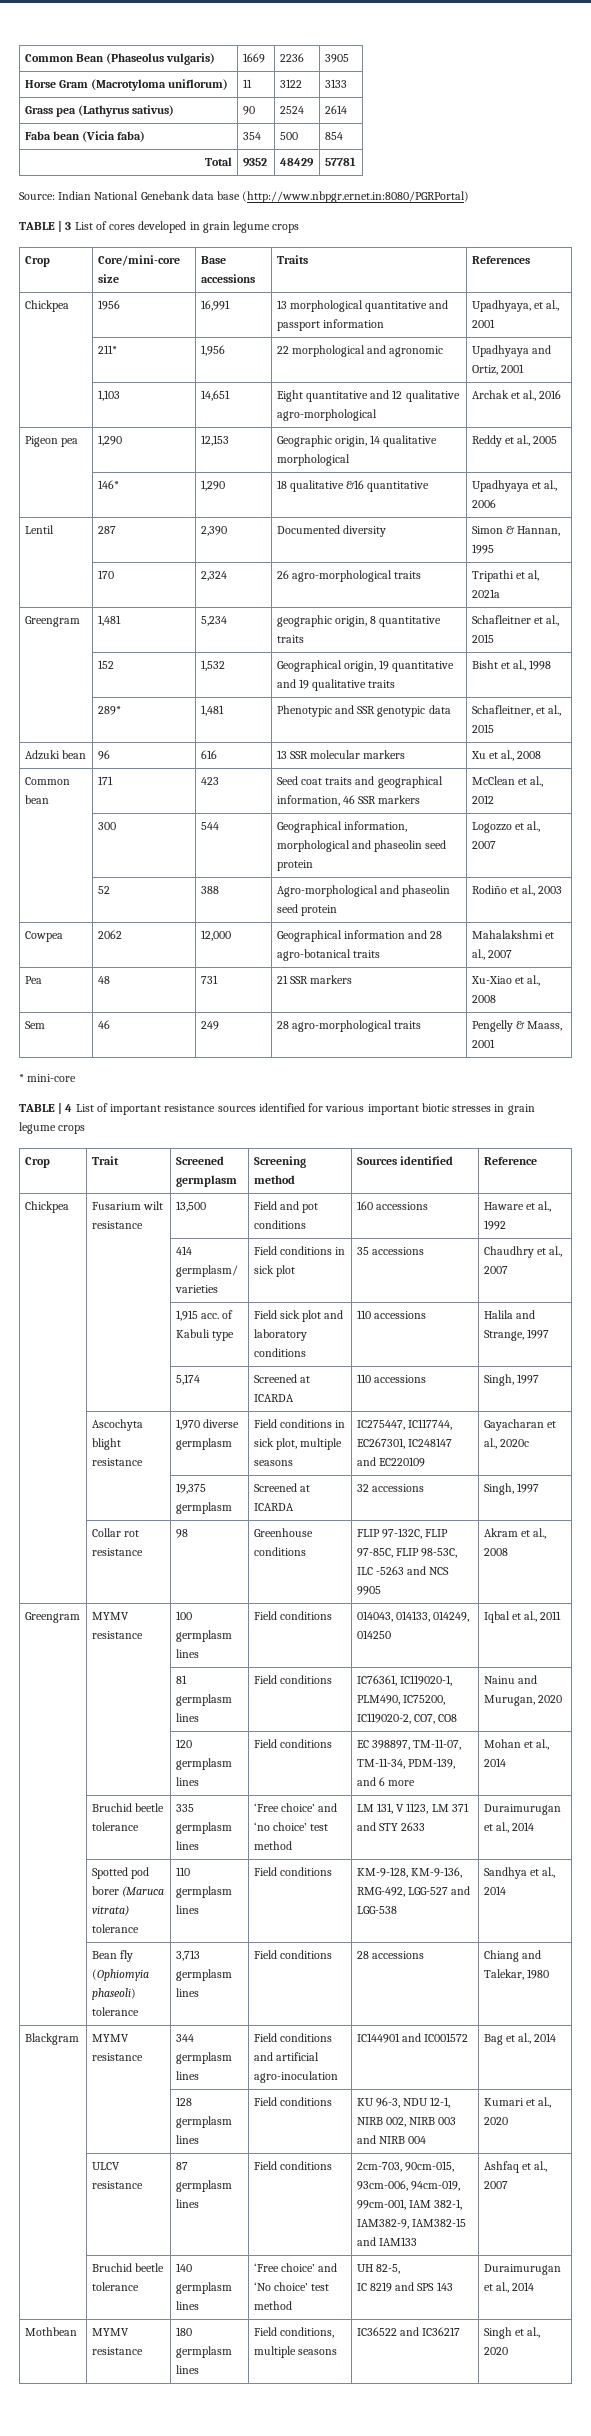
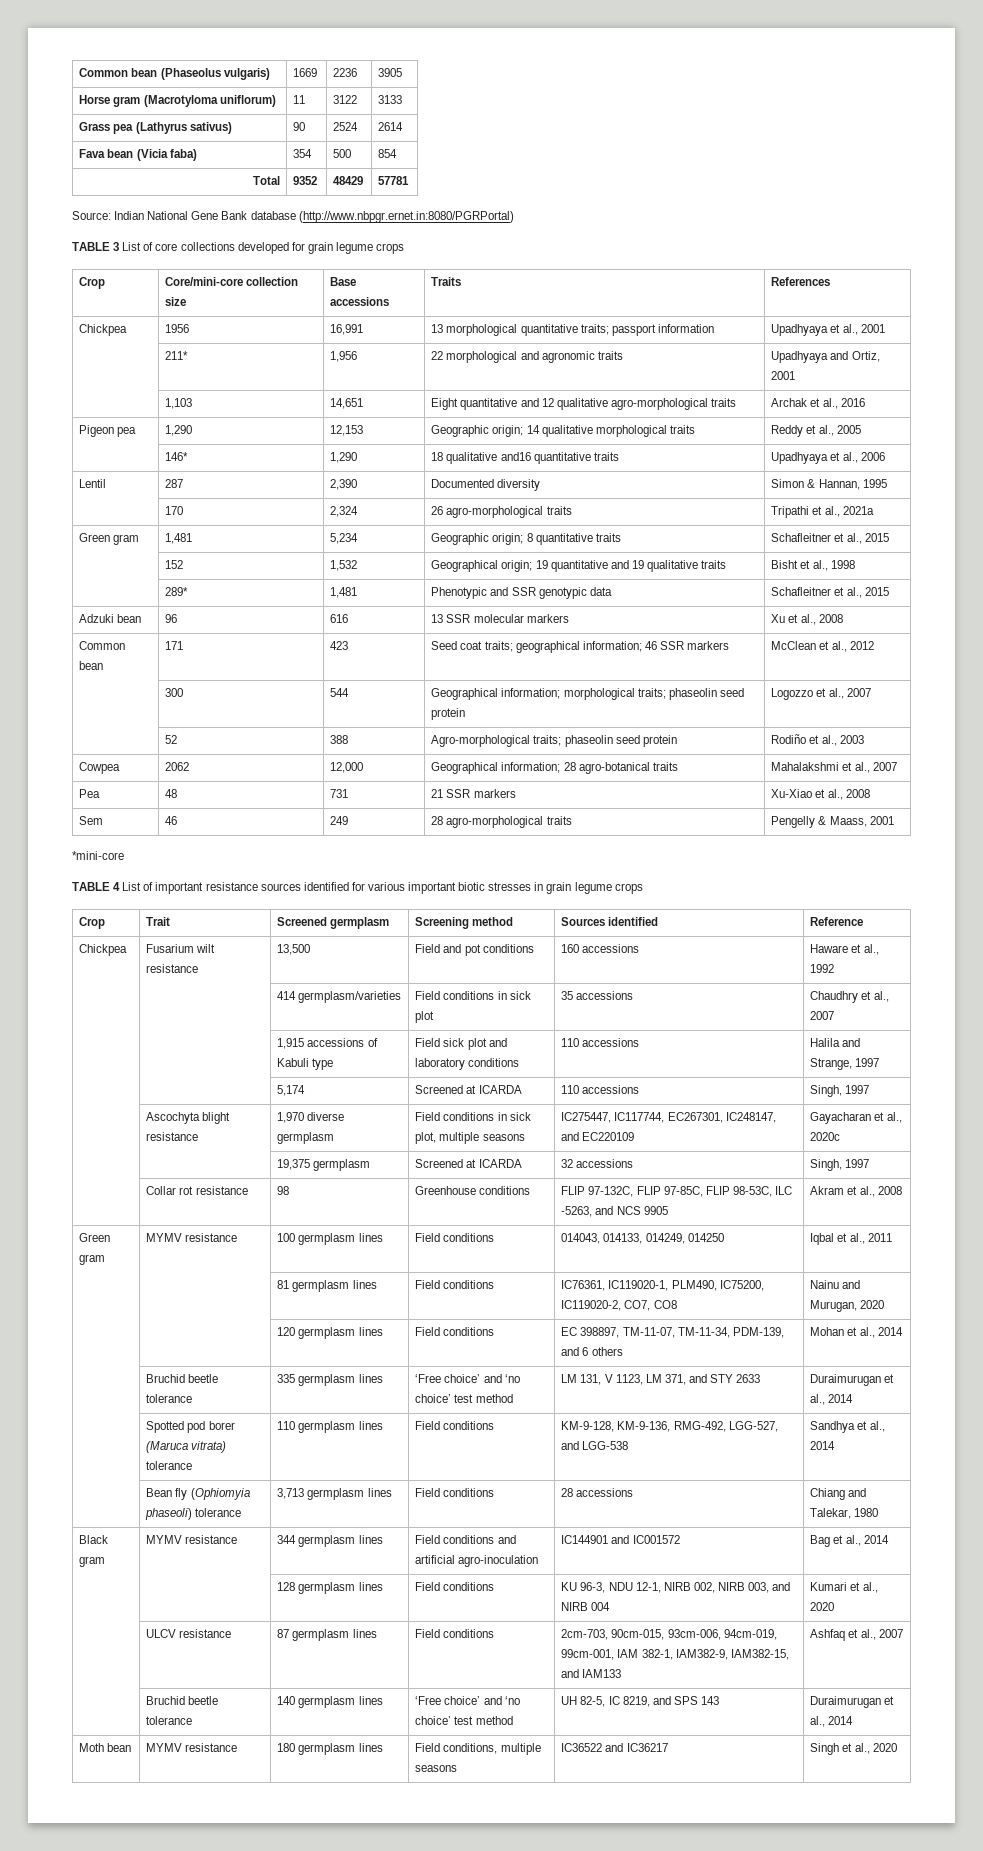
- Common Bean (Phaseolus vulgaris) | 1669 | 2236 | 3905
+ Common bean (Phaseolus vulgaris) | 1669 | 2236 | 3905
- Horse Gram (Macrotyloma uniflorum) | 11 | 3122 | 3133
+ Horse gram (Macrotyloma uniflorum) | 11 | 3122 | 3133
- Faba bean (Vicia faba) | 354 | 500 | 854
+ Fava bean (Vicia faba) | 354 | 500 | 854
- Source: Indian National Genebank data base (http://www.nbpgr.ernet.in:8080/PGRPortal)
+ Source: Indian National Gene Bank database (http://www.nbpgr.ernet.in:8080/PGRPortal)
- TABLE | 3 List of cores developed in grain legume crops
+ TABLE 3 List of core collections developed for grain legume crops
- Crop | Core/mini-core size | Base accessions | Traits | References
+ Crop | Core/mini-core collection size | Base accessions | Traits | References
- Chickpea | 1956 | 16,991 | 13 morphological quantitative and passport information | Upadhyaya, et al., 2001
+ Chickpea | 1956 | 16,991 | 13 morphological quantitative traits; passport information | Upadhyaya et al., 2001
- | 211* | 1,956 | 22 morphological and agronomic | Upadhyaya and Ortiz, 2001
+ | 211* | 1,956 | 22 morphological and agronomic traits | Upadhyaya and Ortiz, 2001
- | 1,103 | 14,651 | Eight quantitative and 12 qualitative agro-morphological | Archak et al., 2016
+ | 1,103 | 14,651 | Eight quantitative and 12 qualitative agro-morphological traits | Archak et al., 2016
- Pigeon pea | 1,290 | 12,153 | Geographic origin, 14 qualitative morphological | Reddy et al., 2005
+ Pigeon pea | 1,290 | 12,153 | Geographic origin; 14 qualitative morphological traits | Reddy et al., 2005
- | 146* | 1,290 | 18 qualitative &16 quantitative | Upadhyaya et al., 2006
+ | 146* | 1,290 | 18 qualitative and16 quantitative traits | Upadhyaya et al., 2006
- | 170 | 2,324 | 26 agro-morphological traits | Tripathi et al, 2021a
+ | 170 | 2,324 | 26 agro-morphological traits | Tripathi et al., 2021a
- Greengram | 1,481 | 5,234 | geographic origin, 8 quantitative traits | Schafleitner et al., 2015
+ Green gram | 1,481 | 5,234 | Geographic origin; 8 quantitative traits | Schafleitner et al., 2015
- | 152 | 1,532 | Geographical origin, 19 quantitative and 19 qualitative traits | Bisht et al., 1998
+ | 152 | 1,532 | Geographical origin; 19 quantitative and 19 qualitative traits | Bisht et al., 1998
- | 289* | 1,481 | Phenotypic and SSR genotypic data | Schafleitner, et al., 2015
+ | 289* | 1,481 | Phenotypic and SSR genotypic data | Schafleitner et al., 2015
- Common bean | 171 | 423 | Seed coat traits and geographical information, 46 SSR markers | McClean et al., 2012
+ Common bean | 171 | 423 | Seed coat traits; geographical information; 46 SSR markers | McClean et al., 2012
- | 300 | 544 | Geographical information, morphological and phaseolin seed protein | Logozzo et al., 2007
+ | 300 | 544 | Geographical information; morphological traits; phaseolin seed protein | Logozzo et al., 2007
- | 52 | 388 | Agro-morphological and phaseolin seed protein | Rodiño et al., 2003
+ | 52 | 388 | Agro-morphological traits; phaseolin seed protein | Rodiño et al., 2003
- Cowpea | 2062 | 12,000 | Geographical information and 28 agro-botanical traits | Mahalakshmi et al., 2007
+ Cowpea | 2062 | 12,000 | Geographical information; 28 agro-botanical traits | Mahalakshmi et al., 2007
- * mini-core
- TABLE | 4 List of important resistance sources identified for various important biotic stresses in grain legume crops
+ *mini-core
+ TABLE 4 List of important resistance sources identified for various important biotic stresses in grain legume crops
- | | 414 germplasm/ varieties | Field conditions in sick plot | 35 accessions | Chaudhry et al., 2007
+ | | 414 germplasm/varieties | Field conditions in sick plot | 35 accessions | Chaudhry et al., 2007
- | | 1,915 acc. of Kabuli type | Field sick plot and laboratory conditions | 110 accessions | Halila and Strange, 1997
+ | | 1,915 accessions of Kabuli type | Field sick plot and laboratory conditions | 110 accessions | Halila and Strange, 1997
- | Ascochyta blight resistance | 1,970 diverse germplasm | Field conditions in sick plot, multiple seasons | IC275447, IC117744, EC267301, IC248147 and EC220109 | Gayacharan et al., 2020c
+ | Ascochyta blight resistance | 1,970 diverse germplasm | Field conditions in sick plot, multiple seasons | IC275447, IC117744, EC267301, IC248147, and EC220109 | Gayacharan et al., 2020c
- | Collar rot resistance | 98 | Greenhouse conditions | FLIP 97-132C, FLIP 97-85C, FLIP 98-53C, ILC -5263 and NCS 9905 | Akram et al., 2008
+ | Collar rot resistance | 98 | Greenhouse conditions | FLIP 97-132C, FLIP 97-85C, FLIP 98-53C, ILC -5263, and NCS 9905 | Akram et al., 2008
- Greengram | MYMV resistance | 100 germplasm lines | Field conditions | 014043, 014133, 014249, 014250 | Iqbal et al., 2011
+ Green gram | MYMV resistance | 100 germplasm lines | Field conditions | 014043, 014133, 014249, 014250 | Iqbal et al., 2011
- | | 120 germplasm lines | Field conditions | EC 398897, TM-11-07, TM-11-34, PDM-139, and 6 more | Mohan et al., 2014
+ | | 120 germplasm lines | Field conditions | EC 398897, TM-11-07, TM-11-34, PDM-139, and 6 others | Mohan et al., 2014
- | Bruchid beetle tolerance | 335 germplasm lines | ‘Free choice’ and ‘no choice’ test method | LM 131, V 1123, LM 371 and STY 2633 | Duraimurugan et al., 2014
+ | Bruchid beetle tolerance | 335 germplasm lines | ‘Free choice’ and ‘no choice’ test method | LM 131, V 1123, LM 371, and STY 2633 | Duraimurugan et al., 2014
- | Spotted pod borer (Maruca vitrata) tolerance | 110 germplasm lines | Field conditions | KM-9-128, KM-9-136, RMG-492, LGG-527 and LGG-538 | Sandhya et al., 2014
+ | Spotted pod borer (Maruca vitrata) tolerance | 110 germplasm lines | Field conditions | KM-9-128, KM-9-136, RMG-492, LGG-527, and LGG-538 | Sandhya et al., 2014
- Blackgram | MYMV resistance | 344 germplasm lines | Field conditions and artificial agro-inoculation | IC144901 and IC001572 | Bag et al., 2014
+ Black gram | MYMV resistance | 344 germplasm lines | Field conditions and artificial agro-inoculation | IC144901 and IC001572 | Bag et al., 2014
- | | 128 germplasm lines | Field conditions | KU 96-3, NDU 12-1, NIRB 002, NIRB 003 and NIRB 004 | Kumari et al., 2020
+ | | 128 germplasm lines | Field conditions | KU 96-3, NDU 12-1, NIRB 002, NIRB 003, and NIRB 004 | Kumari et al., 2020
- | ULCV resistance | 87 germplasm lines | Field conditions | 2cm-703, 90cm-015, 93cm-006, 94cm-019, 99cm-001, IAM 382-1, IAM382-9, IAM382-15 and IAM133 | Ashfaq et al., 2007
+ | ULCV resistance | 87 germplasm lines | Field conditions | 2cm-703, 90cm-015, 93cm-006, 94cm-019, 99cm-001, IAM 382-1, IAM382-9, IAM382-15, and IAM133 | Ashfaq et al., 2007
- | Bruchid beetle tolerance | 140 germplasm lines | ‘Free choice’ and ‘No choice’ test method | UH 82-5,
- IC 8219 and SPS 143 | Duraimurugan et al., 2014
+ | Bruchid beetle tolerance | 140 germplasm lines | ‘Free choice’ and ‘no choice’ test method | UH 82-5, IC 8219, and SPS 143 | Duraimurugan et al., 2014
- Mothbean | MYMV resistance | 180 germplasm lines | Field conditions, multiple seasons | IC36522 and IC36217 | Singh et al., 2020
+ Moth bean | MYMV resistance | 180 germplasm lines | Field conditions, multiple seasons | IC36522 and IC36217 | Singh et al., 2020

